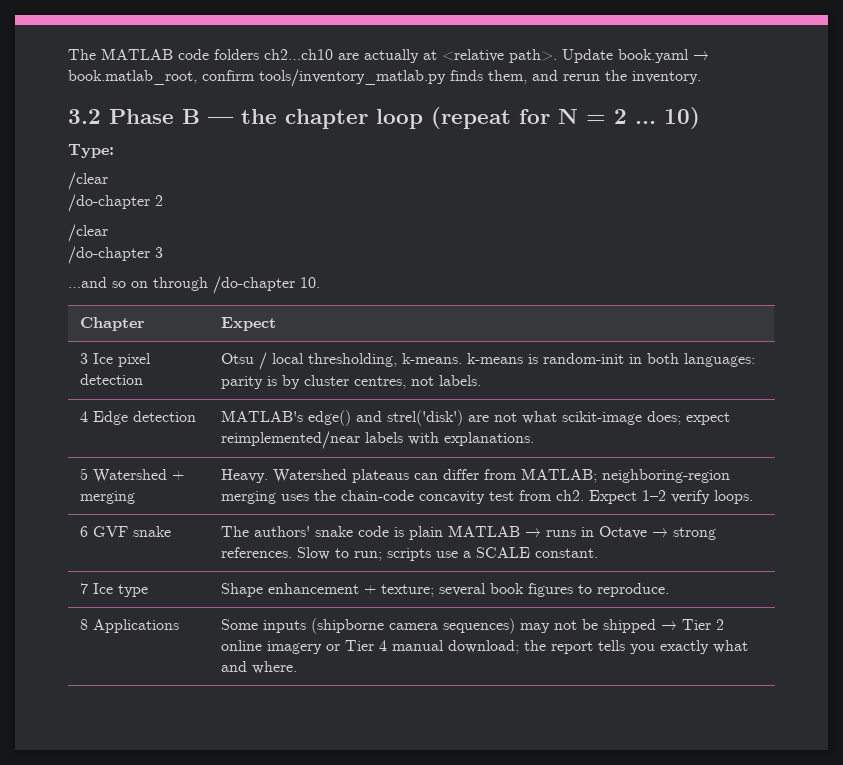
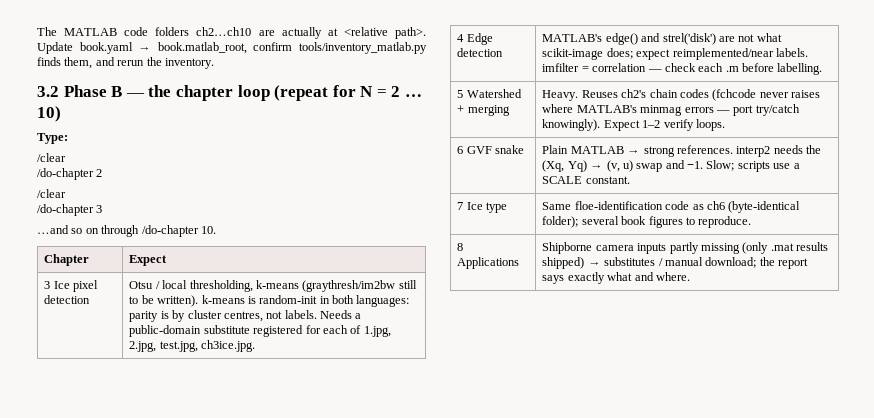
- 3 Ice pixel detection | Otsu / local thresholding, k-means. k-means is random-init in both languages: parity is by cluster centres, not labels.
+ 3 Ice pixel detection | Otsu / local thresholding, k-means (graythresh/im2bw still to be written). k-means is random-init in both languages: parity is by cluster centres, not labels. Needs a public-domain substitute registered for each of 1.jpg, 2.jpg, test.jpg, ch3ice.jpg.
- 4 Edge detection | MATLAB's edge() and strel('disk') are not what scikit-image does; expect reimplemented/near labels with explanations.
+ 4 Edge detection | MATLAB's edge() and strel('disk') are not what scikit-image does; expect reimplemented/near labels. imfilter = correlation — check each .m before labelling.
- 5 Watershed + merging | Heavy. Watershed plateaus can differ from MATLAB; neighboring-region merging uses the chain-code concavity test from ch2. Expect 1–2 verify loops.
+ 5 Watershed + merging | Heavy. Reuses ch2's chain codes (fchcode never raises where MATLAB's minmag errors — port try/catch knowingly). Expect 1–2 verify loops.
- 6 GVF snake | The authors' snake code is plain MATLAB → runs in Octave → strong references. Slow to run; scripts use a SCALE constant.
+ 6 GVF snake | Plain MATLAB → strong references. interp2 needs the (Xq, Yq) → (v, u) swap and −1. Slow; scripts use a SCALE constant.
- 7 Ice type | Shape enhancement + texture; several book figures to reproduce.
+ 7 Ice type | Same floe-identification code as ch6 (byte-identical folder); several book figures to reproduce.
- 8 Applications | Some inputs (shipborne camera sequences) may not be shipped → Tier 2 online imagery or Tier 4 manual download; the report tells you exactly what and where.
+ 8 Applications | Shipborne camera inputs partly missing (only .mat results shipped) → substitutes / manual download; the report says exactly what and where.

